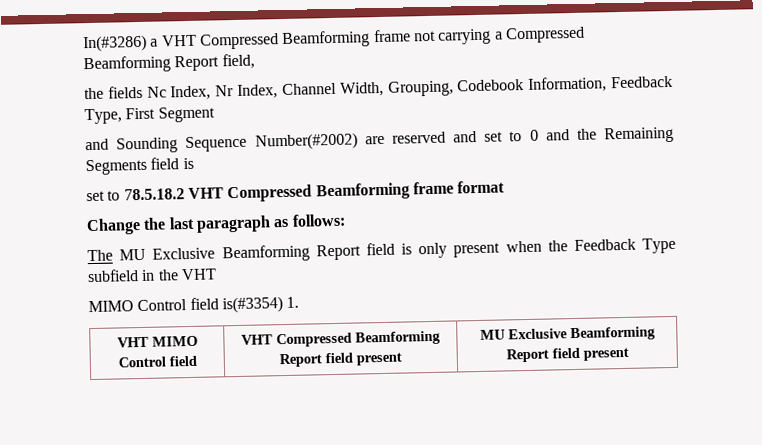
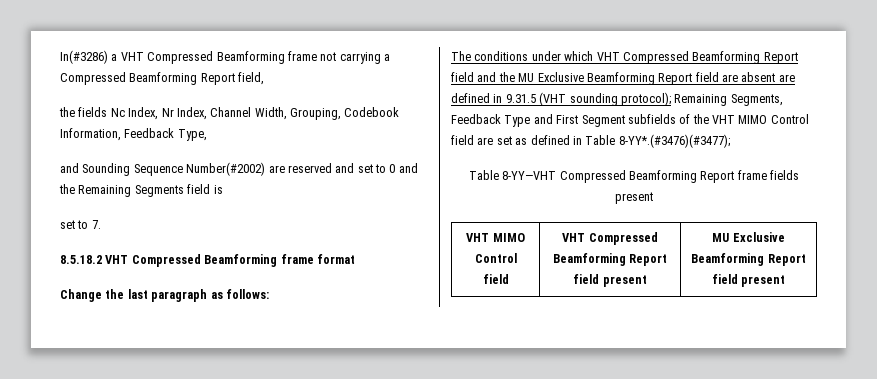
- the fields Nc Index, Nr Index, Channel Width, Grouping, Codebook Information, Feedback Type, First Segment
+ the fields Nc Index, Nr Index, Channel Width, Grouping, Codebook Information, Feedback Type,
- set to 78.5.18.2 VHT Compressed Beamforming frame format
+ set to 7.
+ 8.5.18.2 VHT Compressed Beamforming frame format
- The MU Exclusive Beamforming Report field is only present when the Feedback Type subfield in the VHT
- MIMO Control field is(#3354) 1.
+ The conditions under which VHT Compressed Beamforming Report field and the MU Exclusive Beamforming Report field are absent are defined in 9.31.5 (VHT sounding protocol); Remaining Segments, Feedback Type and First Segment subfields of the VHT MIMO Control field are set as defined in Table 8-YY*.(#3476)(#3477);
+ Table 8-YY—VHT Compressed Beamforming Report frame fields present

